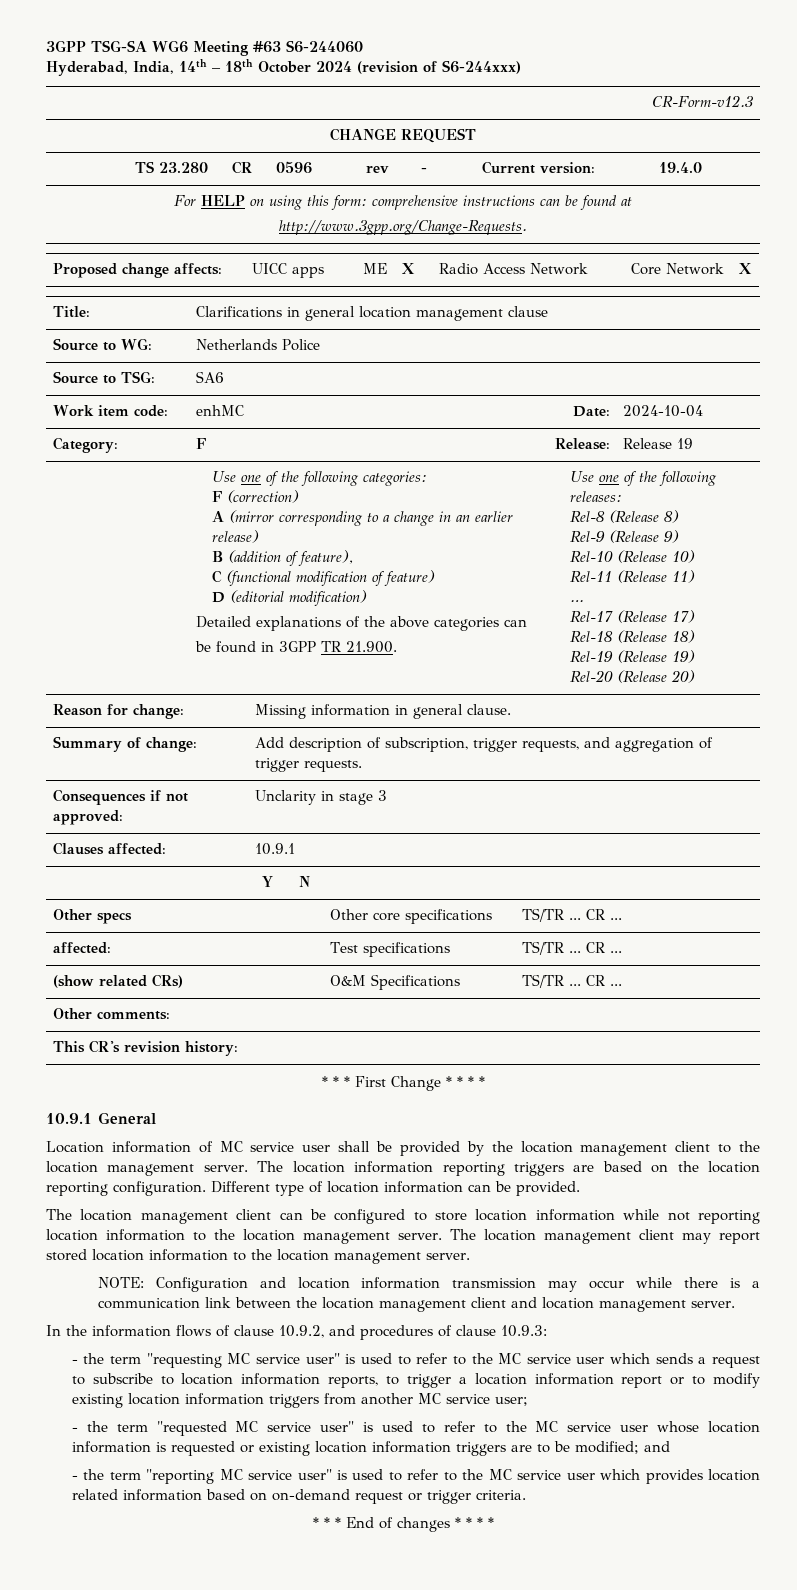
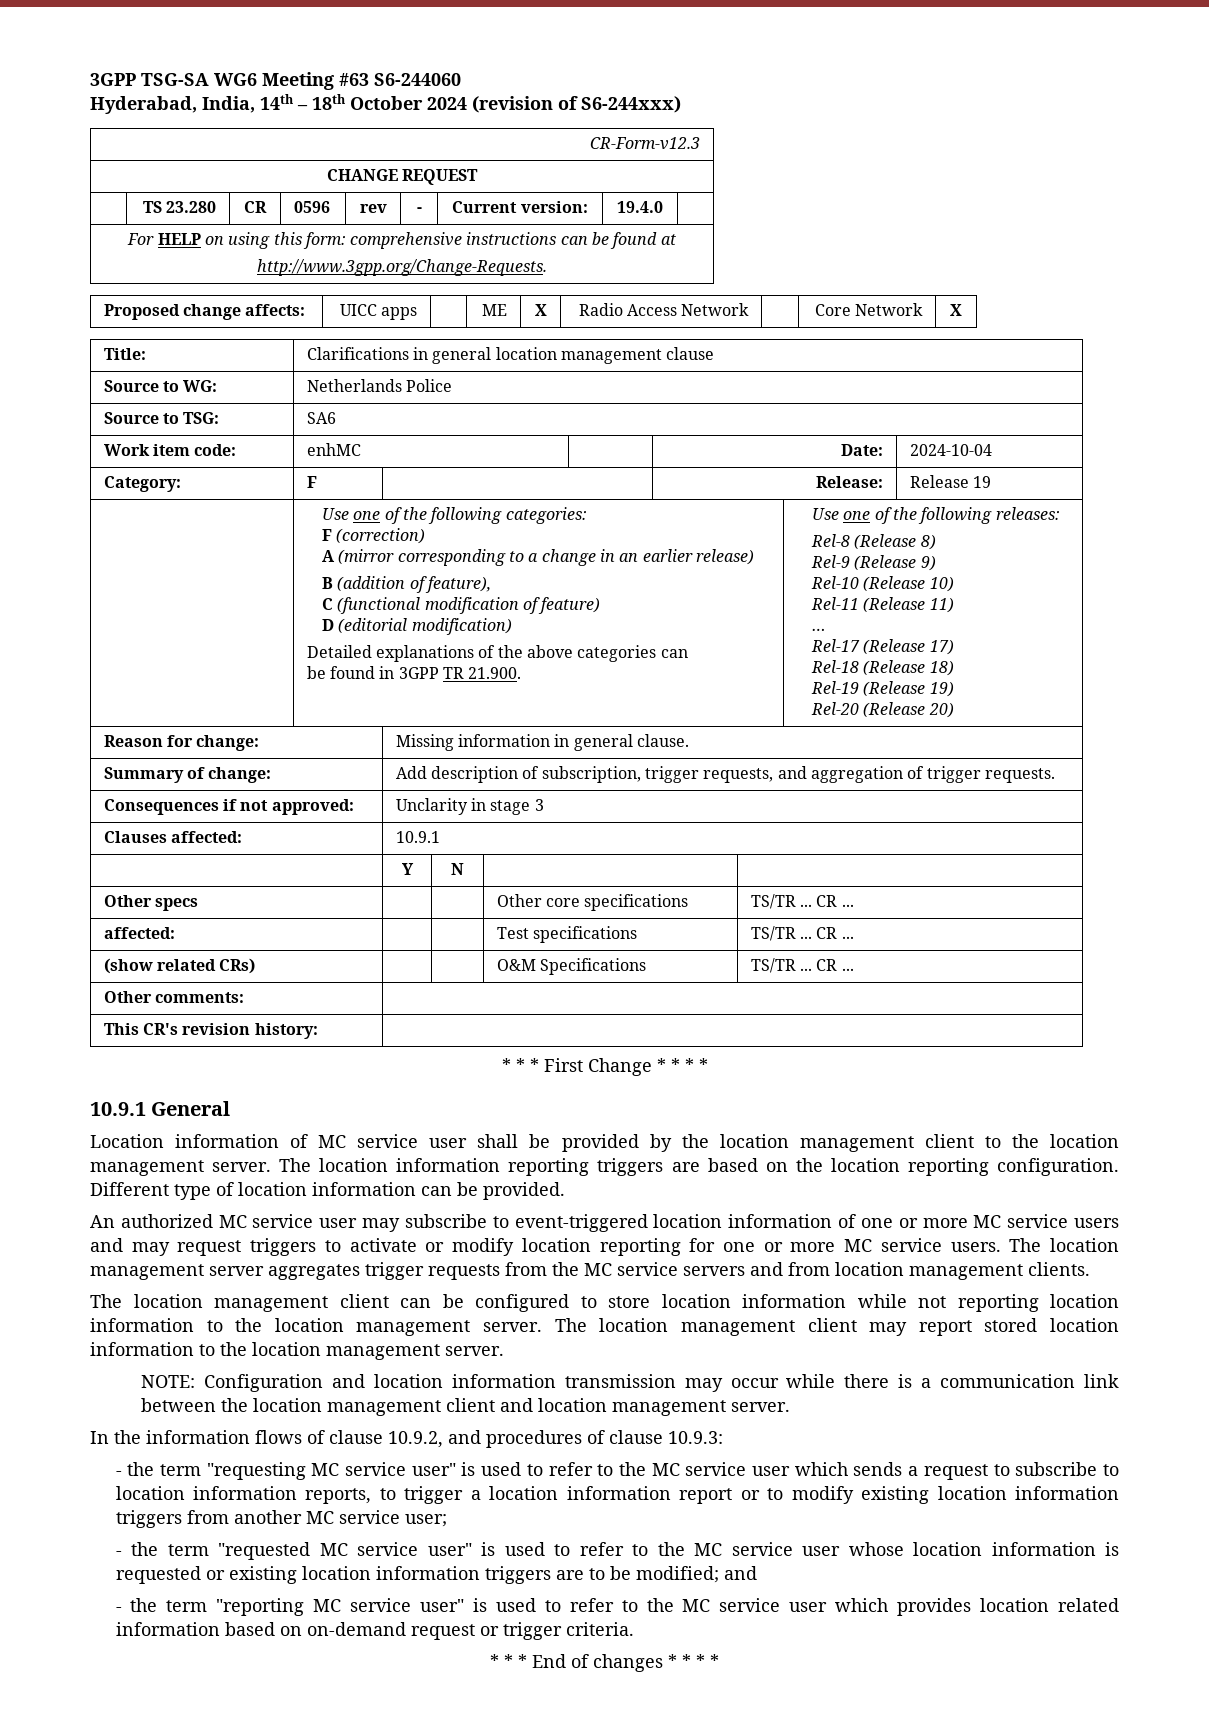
+ An authorized MC service user may subscribe to event-triggered location information of one or more MC service users and may request triggers to activate or modify location reporting for one or more MC service users. The location management server aggregates trigger requests from the MC service servers and from location management clients.

